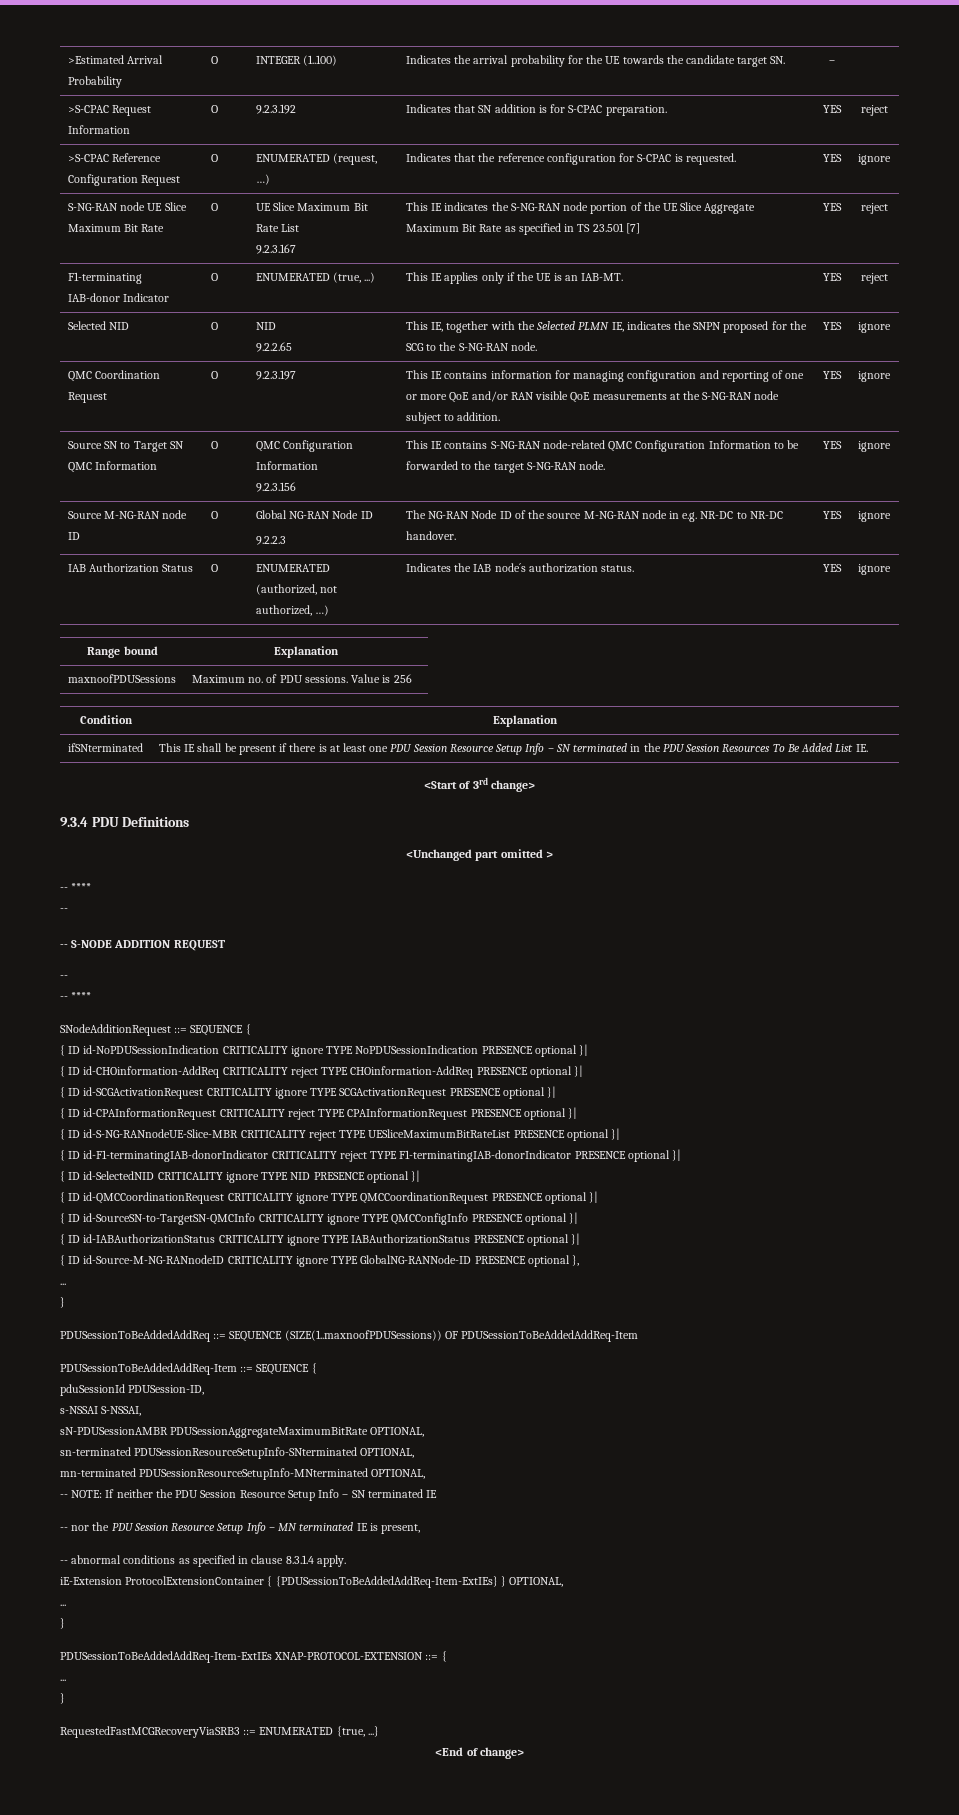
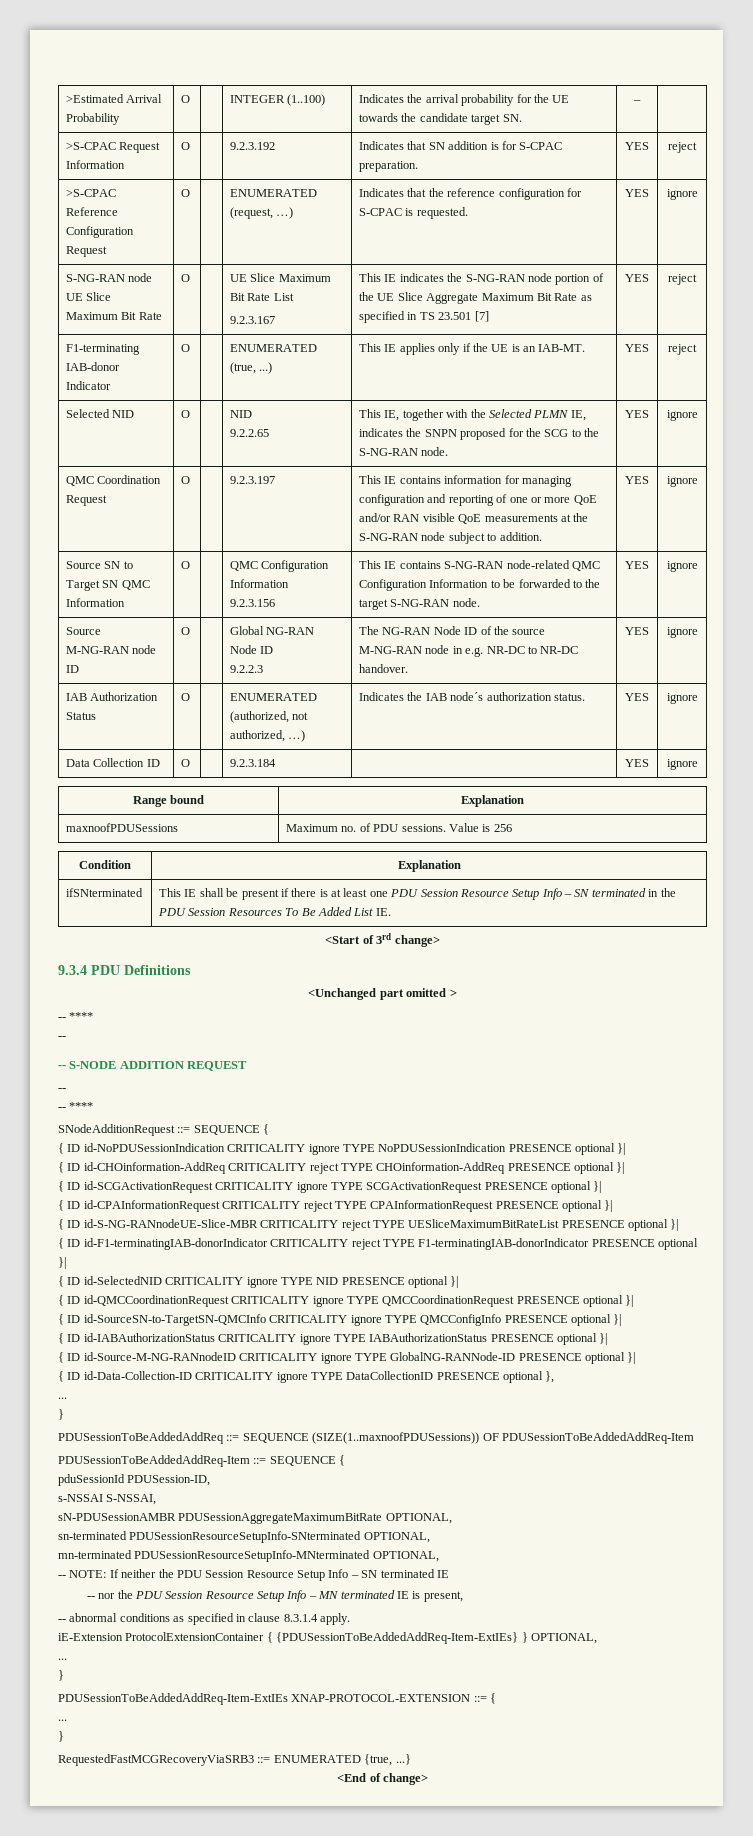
+ Data Collection ID | O | | 9.2.3.184 | | YES | ignore
- { ID id-Source-M-NG-RANnodeID CRITICALITY ignore TYPE GlobalNG-RANNode-ID PRESENCE optional },
+ { ID id-Source-M-NG-RANnodeID CRITICALITY ignore TYPE GlobalNG-RANNode-ID PRESENCE optional }|
+ { ID id-Data-Collection-ID CRITICALITY ignore TYPE DataCollectionID PRESENCE optional },

